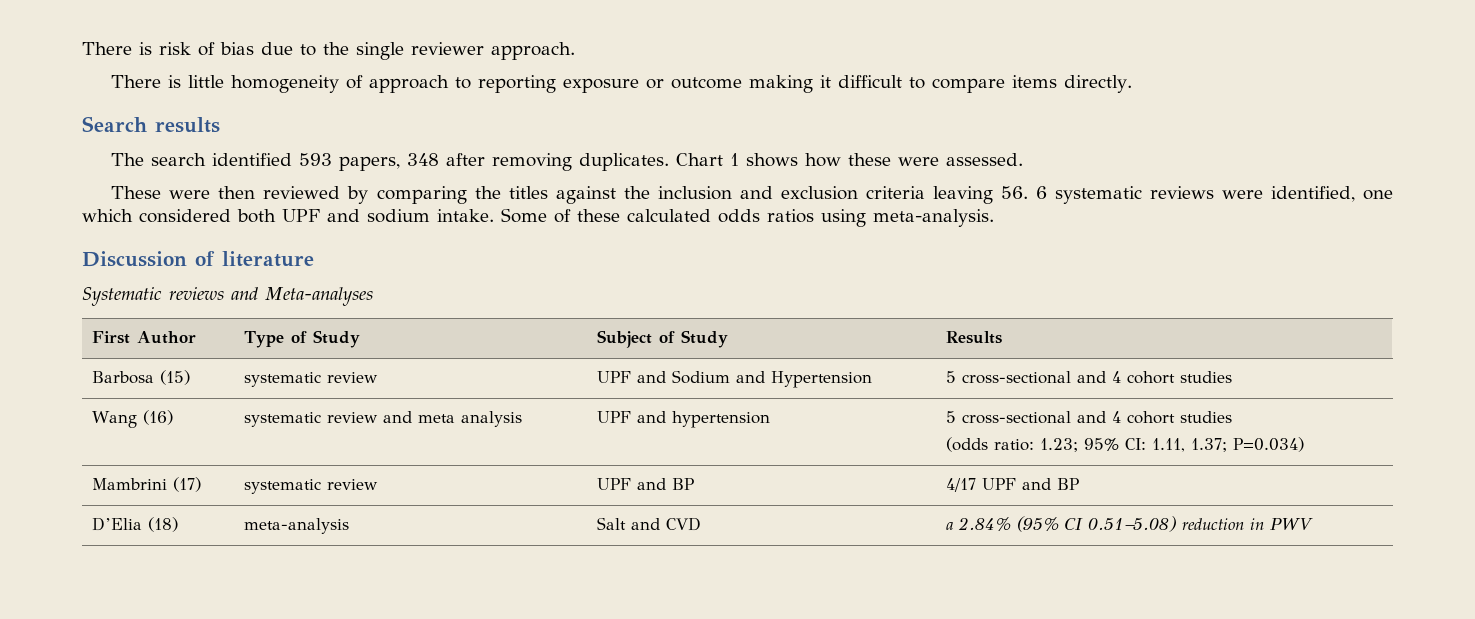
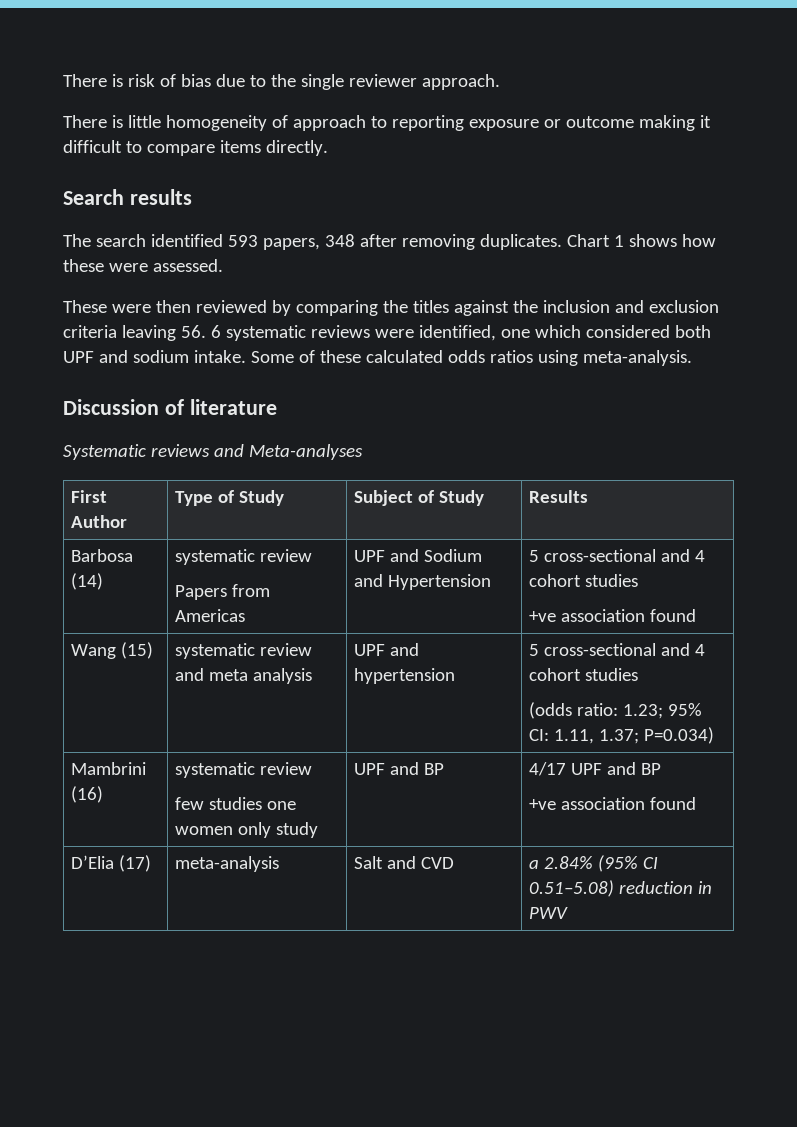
- Barbosa (15) | systematic review | UPF and Sodium and Hypertension | 5 cross-sectional and 4 cohort studies
+ Barbosa (14) | systematic review
+ Papers from Americas | UPF and Sodium and Hypertension | 5 cross-sectional and 4 cohort studies
+ +ve association found
- Wang (16) | systematic review and meta analysis | UPF and hypertension | 5 cross-sectional and 4 cohort studies
+ Wang (15) | systematic review and meta analysis | UPF and hypertension | 5 cross-sectional and 4 cohort studies
- Mambrini (17) | systematic review | UPF and BP | 4/17 UPF and BP
+ Mambrini (16) | systematic review
+ few studies one women only study | UPF and BP | 4/17 UPF and BP
+ +ve association found
- D’Elia (18) | meta-analysis | Salt and CVD | a 2.84% (95% CI 0.51–5.08) reduction in PWV
+ D’Elia (17) | meta-analysis | Salt and CVD | a 2.84% (95% CI 0.51–5.08) reduction in PWV

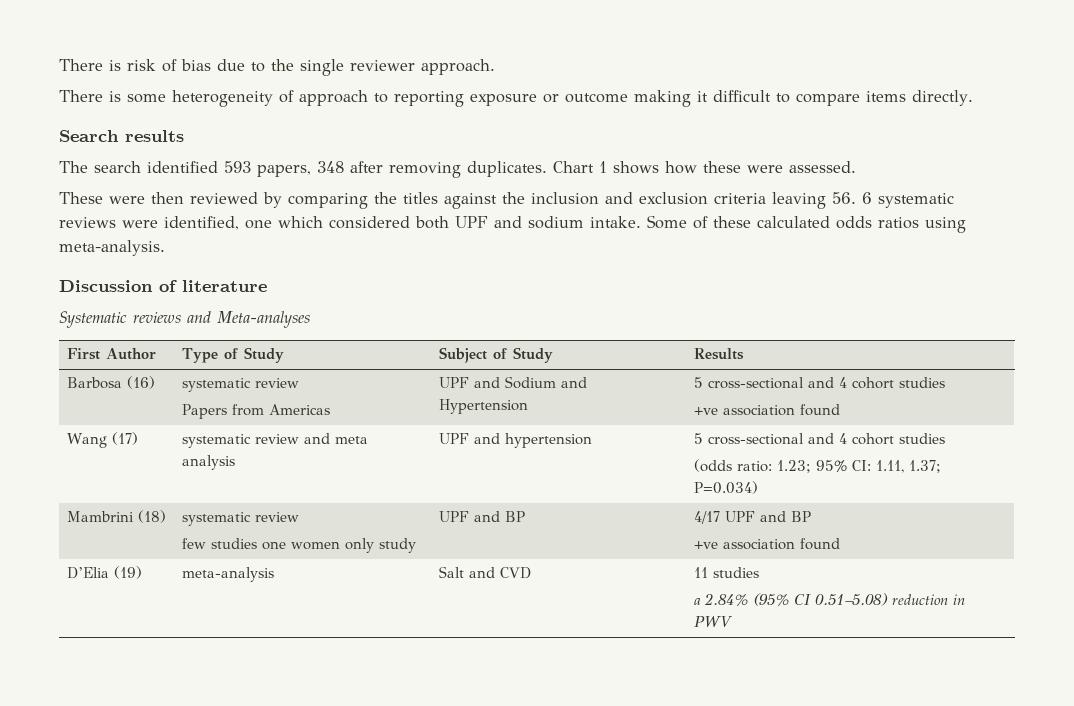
- There is little homogeneity of approach to reporting exposure or outcome making it difficult to compare items directly.
+ There is some heterogeneity of approach to reporting exposure or outcome making it difficult to compare items directly.
- Barbosa (14) | systematic review
+ Barbosa (16) | systematic review
- Wang (15) | systematic review and meta analysis | UPF and hypertension | 5 cross-sectional and 4 cohort studies
+ Wang (17) | systematic review and meta analysis | UPF and hypertension | 5 cross-sectional and 4 cohort studies
- Mambrini (16) | systematic review
+ Mambrini (18) | systematic review
- D’Elia (17) | meta-analysis | Salt and CVD | a 2.84% (95% CI 0.51–5.08) reduction in PWV
+ D’Elia (19) | meta-analysis | Salt and CVD | 11 studies
+ a 2.84% (95% CI 0.51–5.08) reduction in PWV

